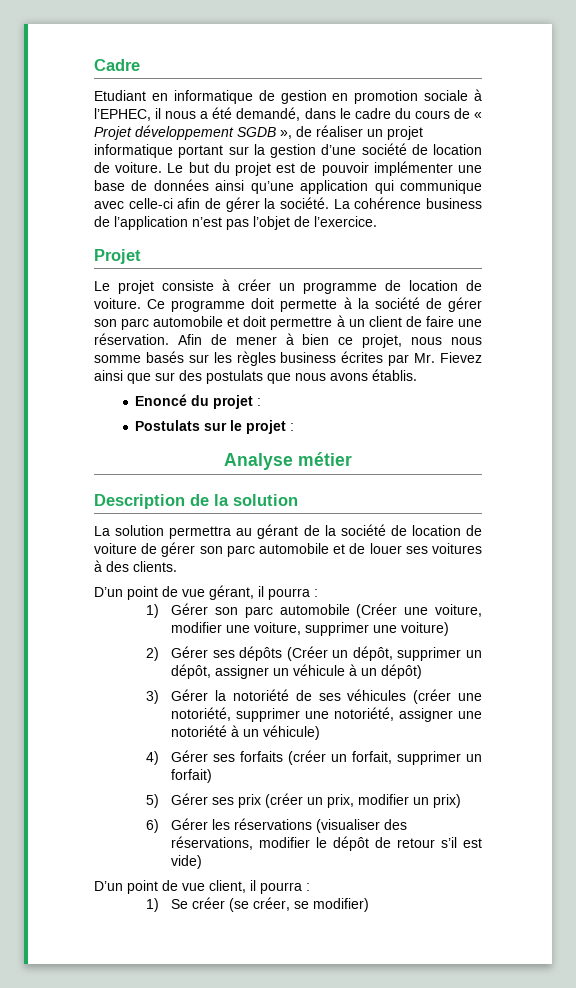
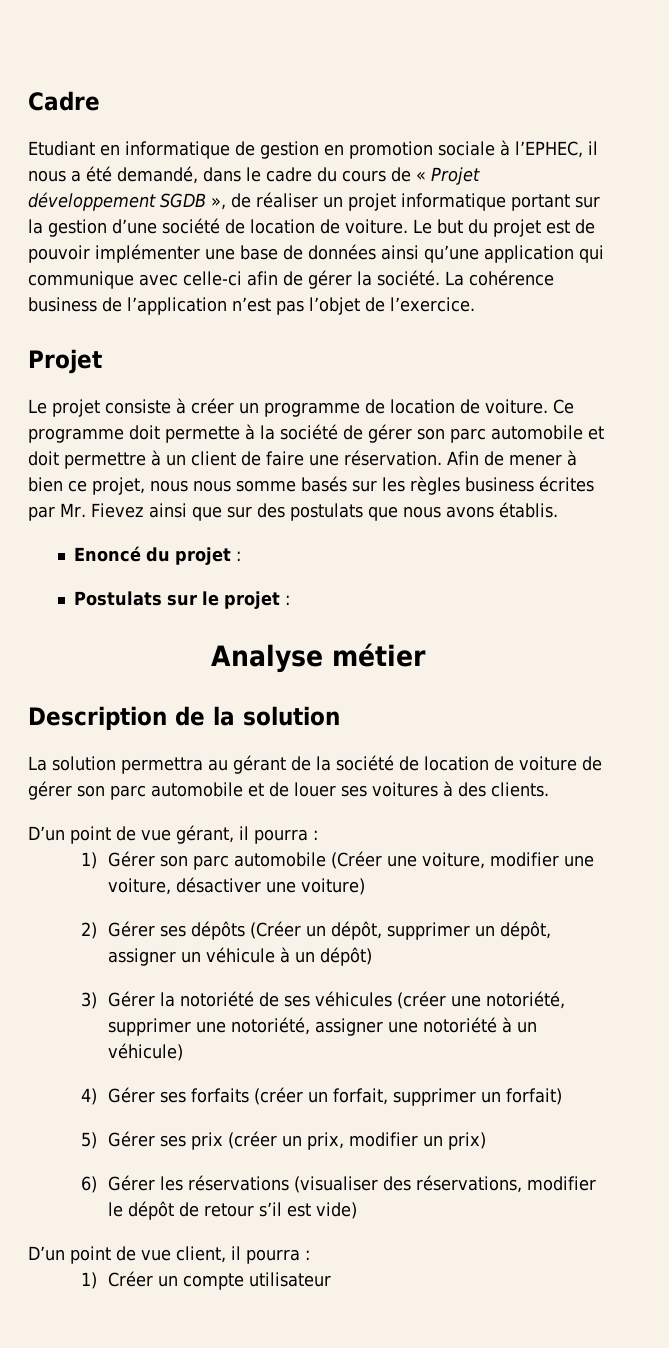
- 1) Gérer son parc automobile (Créer une voiture, modifier une voiture, supprimer une voiture)
+ 1) Gérer son parc automobile (Créer une voiture, modifier une voiture, désactiver une voiture)
- 1) Se créer (se créer, se modifier)
+ 1) Créer un compte utilisateur

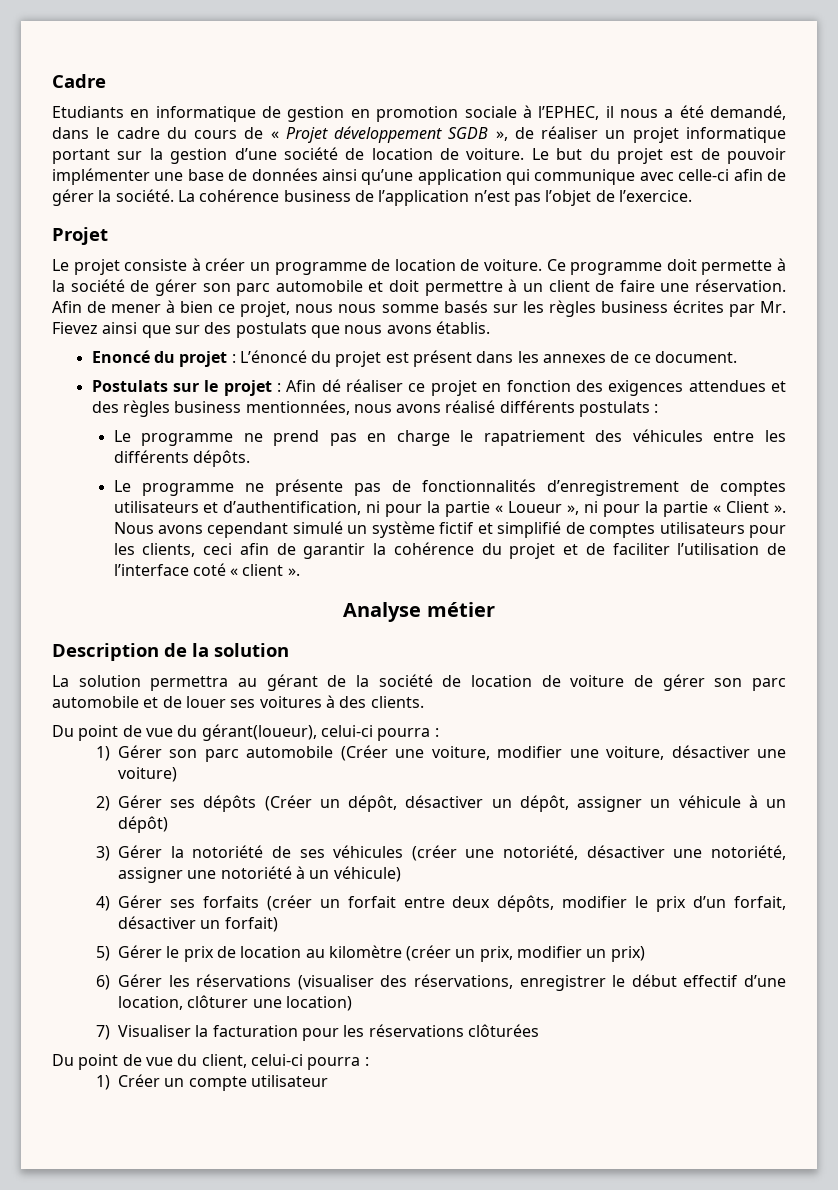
- Etudiant en informatique de gestion en promotion sociale à l’EPHEC, il nous a été demandé, dans le cadre du cours de « Projet développement SGDB », de réaliser un projet informatique portant sur la gestion d’une société de location de voiture.
+ Etudiants en informatique de gestion en promotion sociale à l’EPHEC, il nous a été demandé, dans le cadre du cours de « Projet développement SGDB », de réaliser un projet informatique portant sur la gestion d’une société de location de voiture.
- Enoncé du projet :
+ Enoncé du projet : L’énoncé du projet est présent dans les annexes de ce document.
- Postulats sur le projet :
+ Postulats sur le projet : Afin dé réaliser ce projet en fonction des exigences attendues et des règles business mentionnées, nous avons réalisé différents postulats :
+ Le programme ne prend pas en charge le rapatriement des véhicules entre les différents dépôts.
+ Le programme ne présente pas de fonctionnalités d’enregistrement de comptes utilisateurs et d’authentification, ni pour la partie « Loueur », ni pour la partie « Client ». Nous avons cependant simulé un système fictif et simplifié de comptes utilisateurs pour les clients, ceci afin de garantir la cohérence du projet et de faciliter l’utilisation de l’interface coté « client ».
- D’un point de vue gérant, il pourra :
+ Du point de vue du gérant(loueur), celui-ci pourra :
- 2) Gérer ses dépôts (Créer un dépôt, supprimer un dépôt, assigner un véhicule à un dépôt)
+ 2) Gérer ses dépôts (Créer un dépôt, désactiver un dépôt, assigner un véhicule à un dépôt)
- 3) Gérer la notoriété de ses véhicules (créer une notoriété, supprimer une notoriété, assigner une notoriété à un véhicule)
+ 3) Gérer la notoriété de ses véhicules (créer une notoriété, désactiver une notoriété, assigner une notoriété à un véhicule)
- 4) Gérer ses forfaits (créer un forfait, supprimer un forfait)
- 5) Gérer ses prix (créer un prix, modifier un prix)
+ 4) Gérer ses forfaits (créer un forfait entre deux dépôts, modifier le prix d’un forfait, désactiver un forfait)
+ 5) Gérer le prix de location au kilomètre (créer un prix, modifier un prix)
- 6) Gérer les réservations (visualiser des réservations, modifier le dépôt de retour s’il est vide)
- D’un point de vue client, il pourra :
+ 6) Gérer les réservations (visualiser des réservations, enregistrer le début effectif d’une location, clôturer une location)
+ 7) Visualiser la facturation pour les réservations clôturées
+ Du point de vue du client, celui-ci pourra :

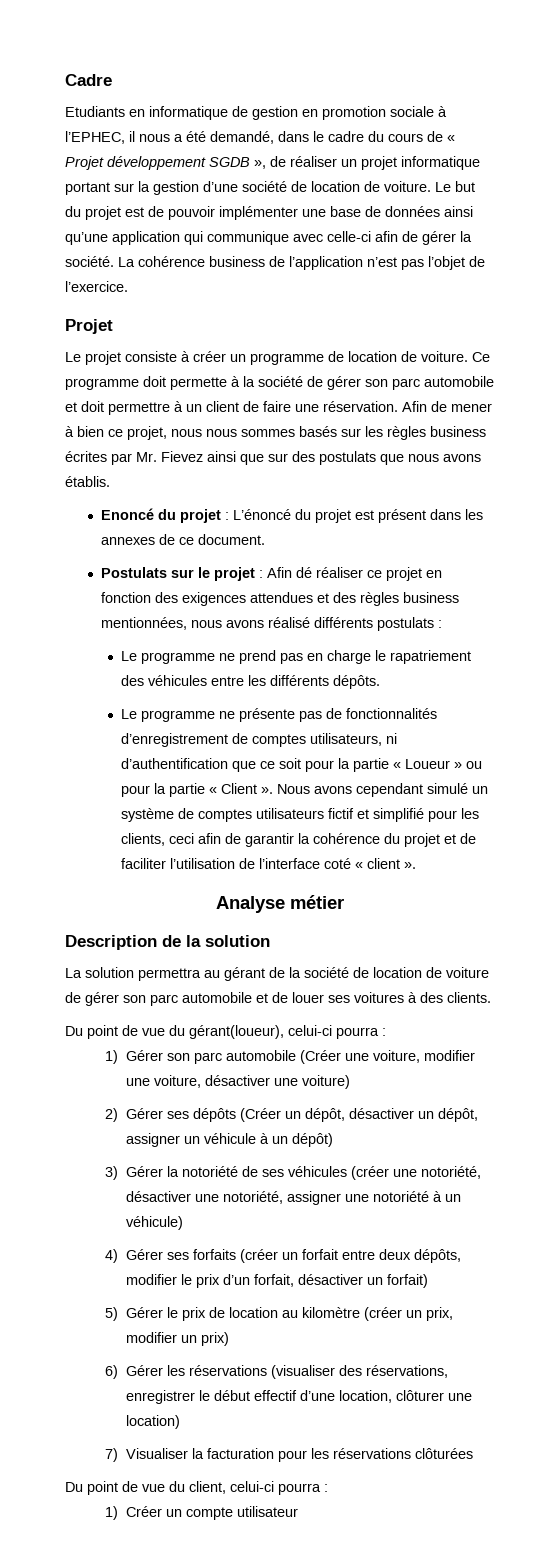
- Afin de mener à bien ce projet, nous nous somme basés sur les règles business écrites par Mr. Fievez ainsi que sur des postulats que nous avons établis.
+ Afin de mener à bien ce projet, nous nous sommes basés sur les règles business écrites par Mr. Fievez ainsi que sur des postulats que nous avons établis.
- Le programme ne présente pas de fonctionnalités d’enregistrement de comptes utilisateurs et d’authentification, ni pour la partie « Loueur », ni pour la partie « Client ».
+ Le programme ne présente pas de fonctionnalités d’enregistrement de comptes utilisateurs, ni d’authentification que ce soit pour la partie « Loueur » ou pour la partie « Client ».
- Nous avons cependant simulé un système fictif et simplifié de comptes utilisateurs pour les clients, ceci afin de garantir la cohérence du projet et de faciliter l’utilisation de l’interface coté « client ».
+ Nous avons cependant simulé un système de comptes utilisateurs fictif et simplifié pour les clients, ceci afin de garantir la cohérence du projet et de faciliter l’utilisation de l’interface coté « client ».

